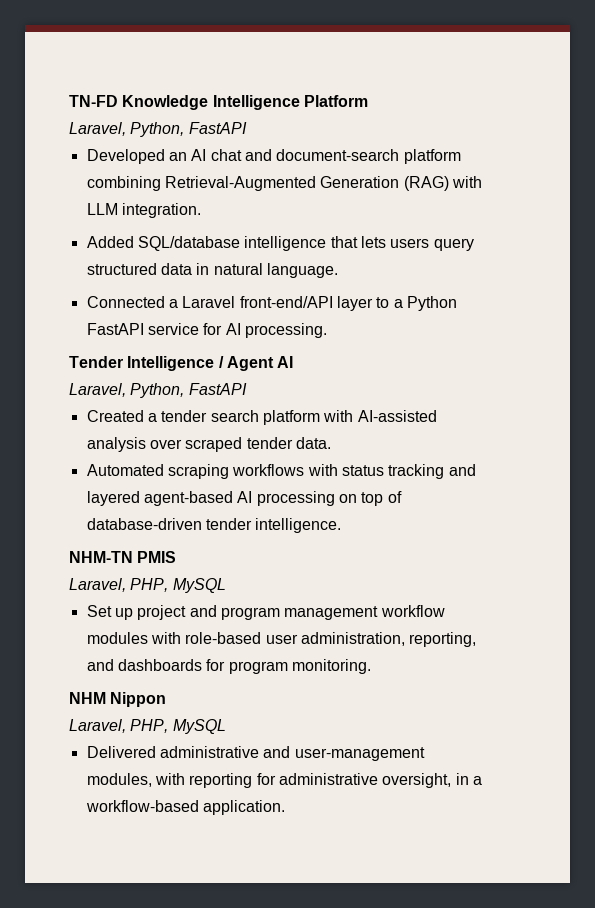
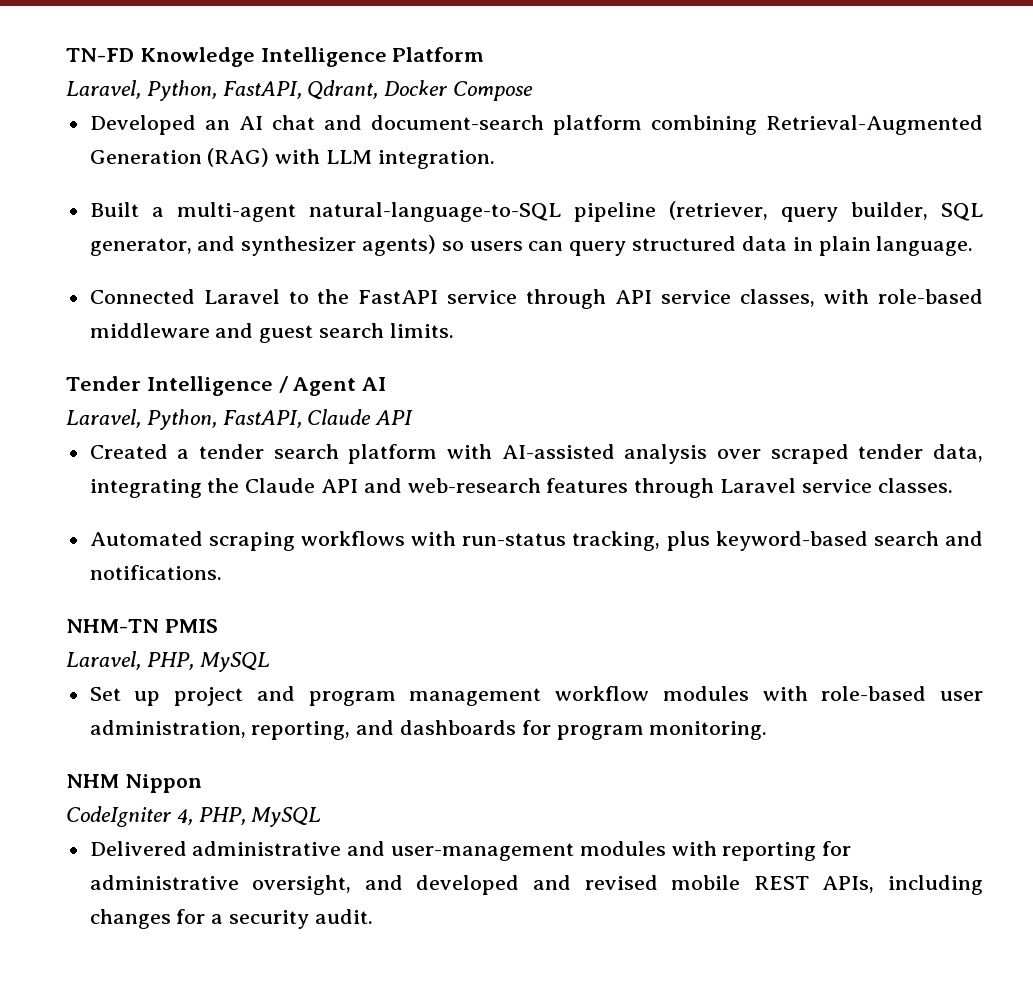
  TN-FD Knowledge Intelligence Platform
- Laravel, Python, FastAPI
+ Laravel, Python, FastAPI, Qdrant, Docker Compose
- Added SQL/database intelligence that lets users query structured data in natural language.
+ Built a multi-agent natural-language-to-SQL pipeline (retriever, query builder, SQL generator, and synthesizer agents) so users can query structured data in plain language.
- Connected a Laravel front-end/API layer to a Python FastAPI service for AI processing.
+ Connected Laravel to the FastAPI service through API service classes, with role-based middleware and guest search limits.
  Tender Intelligence / Agent AI
- Laravel, Python, FastAPI
+ Laravel, Python, FastAPI, Claude API
- Created a tender search platform with AI-assisted analysis over scraped tender data.
- Automated scraping workflows with status tracking and layered agent-based AI processing on top of database-driven tender intelligence.
+ Created a tender search platform with AI-assisted analysis over scraped tender data, integrating the Claude API and web-research features through Laravel service classes.
+ Automated scraping workflows with run-status tracking, plus keyword-based search and notifications.
  NHM Nippon
- Laravel, PHP, MySQL
+ CodeIgniter 4, PHP, MySQL
- Delivered administrative and user-management modules, with reporting for administrative oversight, in a workflow-based application.
+ Delivered administrative and user-management modules with reporting for administrative oversight, and developed and revised mobile REST APIs, including changes for a security audit.

